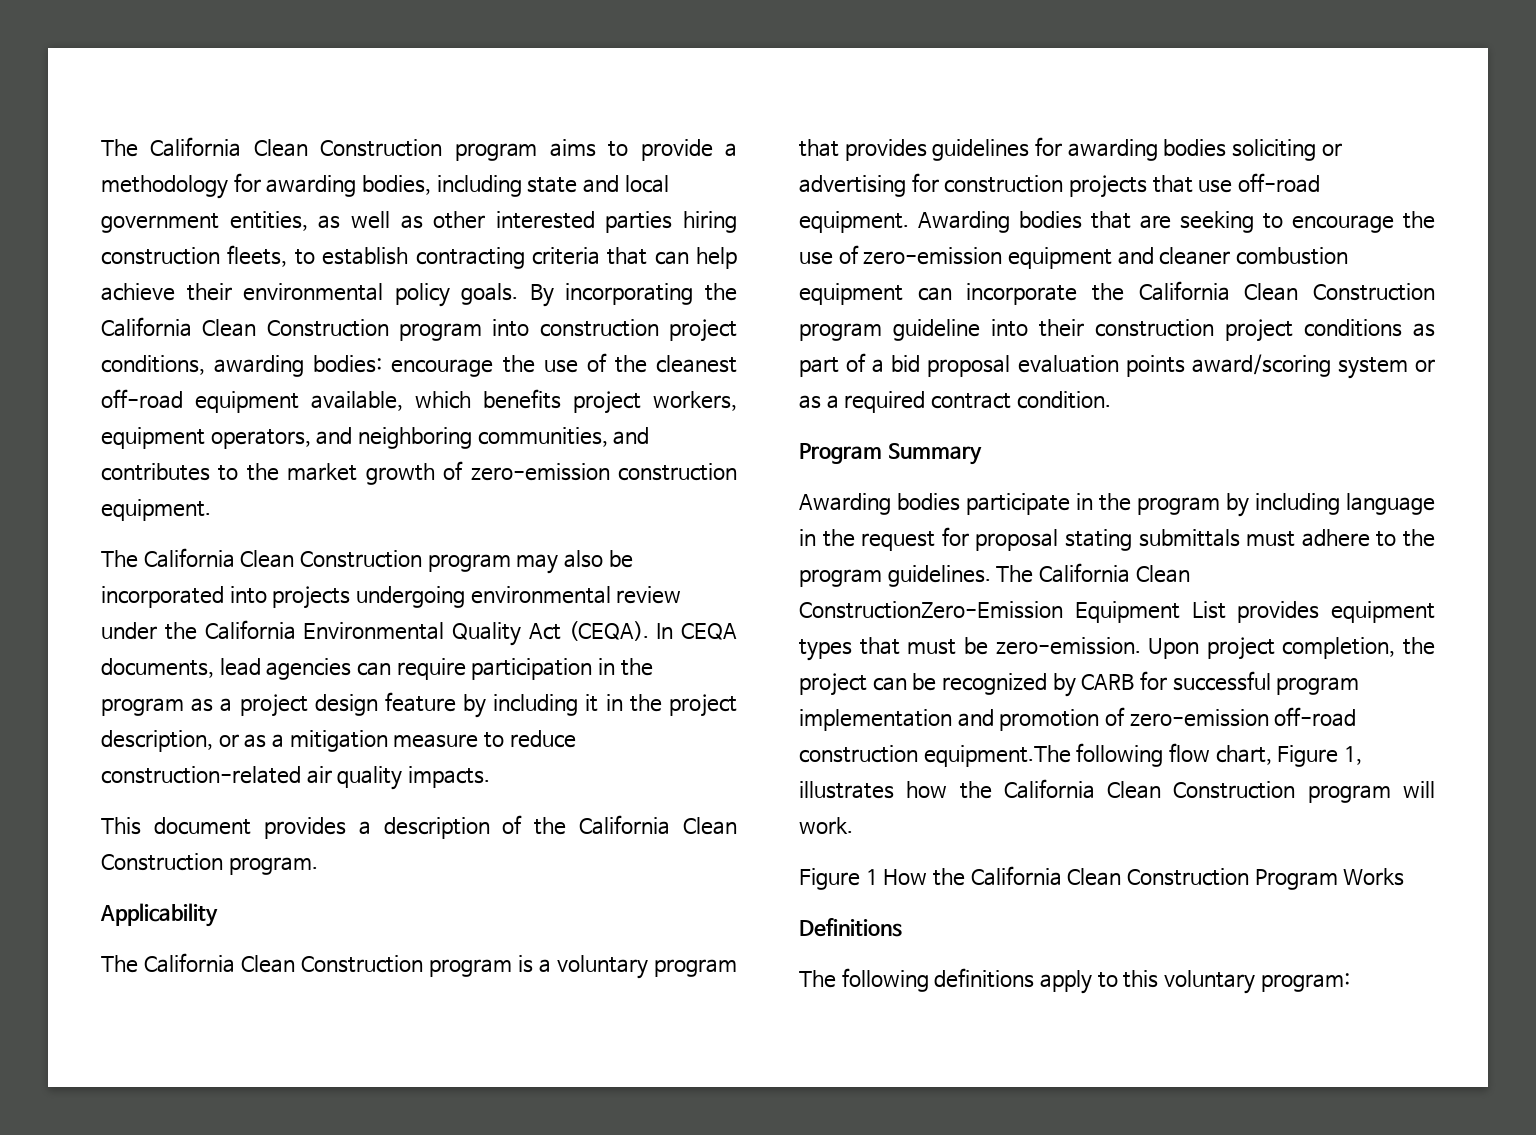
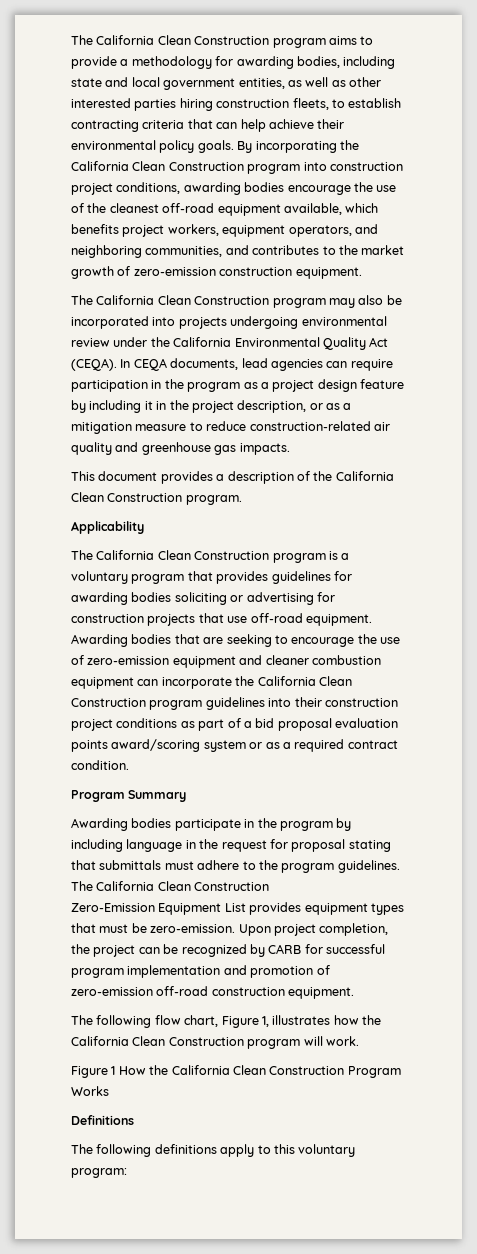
- By incorporating the California Clean Construction program into construction project conditions, awarding bodies: encourage the use of the cleanest off-road equipment available, which benefits project workers, equipment operators, and neighboring communities, and contributes to the market growth of zero-emission construction equipment.
+ By incorporating the California Clean Construction program into construction project conditions, awarding bodies encourage the use of the cleanest off-road equipment available, which benefits project workers, equipment operators, and neighboring communities, and contributes to the market growth of zero-emission construction equipment.
- In CEQA documents, lead agencies can require participation in the program as a project design feature by including it in the project description, or as a mitigation measure to reduce construction-related air quality impacts.
+ In CEQA documents, lead agencies can require participation in the program as a project design feature by including it in the project description, or as a mitigation measure to reduce construction-related air quality and greenhouse gas impacts.
- Awarding bodies that are seeking to encourage the use of zero-emission equipment and cleaner combustion equipment can incorporate the California Clean Construction program guideline into their construction project conditions as part of a bid proposal evaluation points award/scoring system or as a required contract condition.
+ Awarding bodies that are seeking to encourage the use of zero-emission equipment and cleaner combustion equipment can incorporate the California Clean Construction program guidelines into their construction project conditions as part of a bid proposal evaluation points award/scoring system or as a required contract condition.
- Awarding bodies participate in the program by including language in the request for proposal stating submittals must adhere to the program guidelines. The California Clean ConstructionZero-Emission Equipment List provides equipment types that must be zero-emission.
+ Awarding bodies participate in the program by including language in the request for proposal stating that submittals must adhere to the program guidelines. The California Clean Construction
+ Zero-Emission Equipment List provides equipment types that must be zero-emission.
- Upon project completion, the project can be recognized by CARB for successful program implementation and promotion of zero-emission off-road construction equipment.The following flow chart, Figure 1, illustrates how the California Clean Construction program will work.
+ Upon project completion, the project can be recognized by CARB for successful program implementation and promotion of zero-emission off-road construction equipment.
+ The following flow chart, Figure 1, illustrates how the California Clean Construction program will work.

